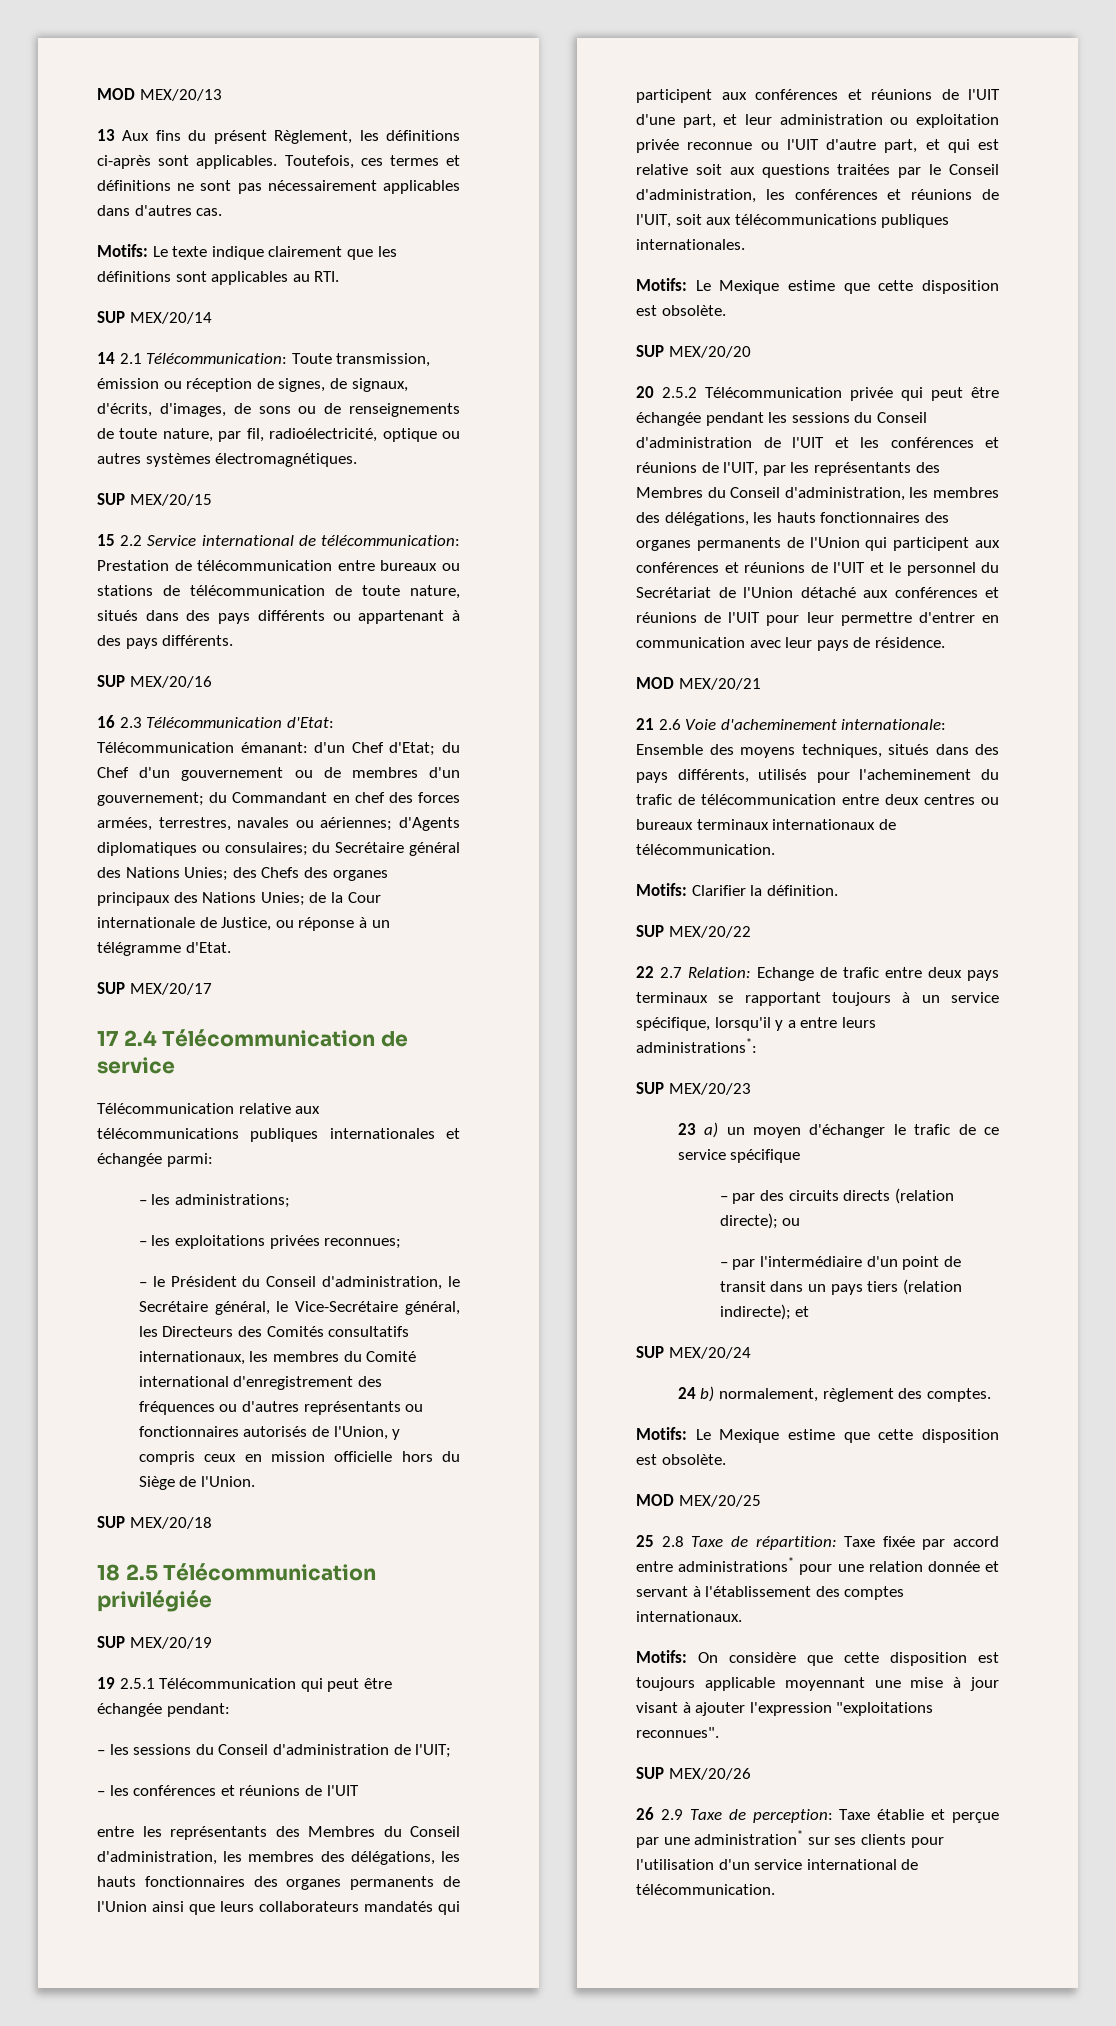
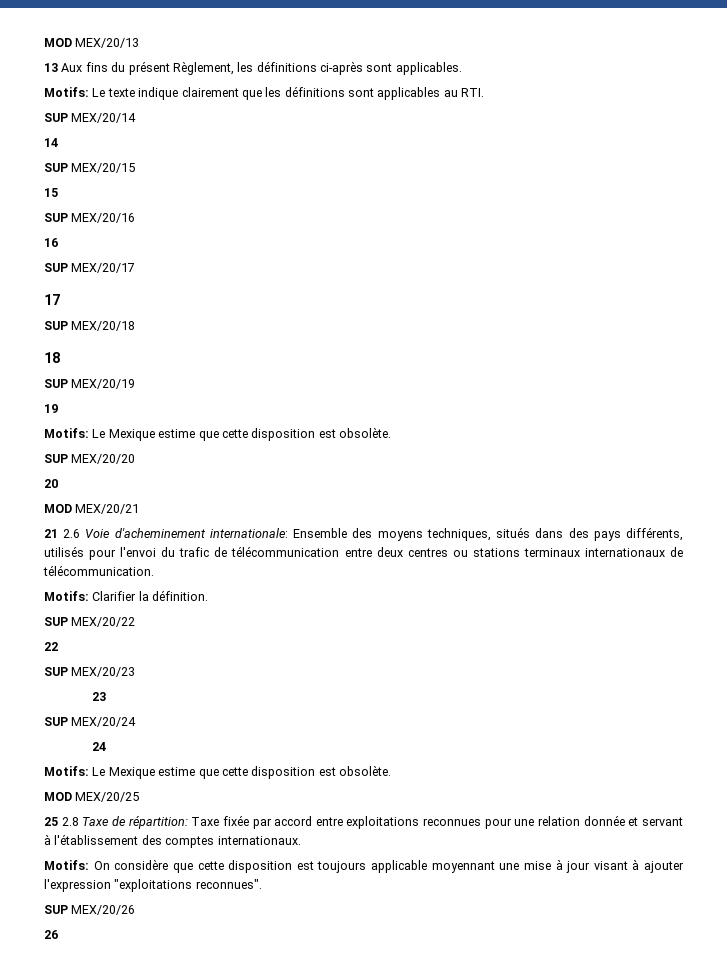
- Toutefois, ces termes et définitions ne sont pas nécessairement applicables dans d'autres cas.
- 14 2.1 Télécommunication: Toute transmission, émission ou réception de signes, de signaux, d'écrits, d'images, de sons ou de renseignements de toute nature, par fil, radioélectricité, optique ou autres systèmes électromagnétiques.
+ 14
  SUP MEX/20/15
- 15 2.2 Service international de télécommunication: Prestation de télécommunication entre bureaux ou stations de télécommunication de toute nature, situés dans des pays différents ou appartenant à des pays différents.
+ 15
  SUP MEX/20/16
- 16 2.3 Télécommunication d'Etat: Télécommunication émanant: d'un Chef d'Etat; du Chef d'un gouvernement ou de membres d'un gouvernement; du Commandant en chef des forces armées, terrestres, navales ou aériennes; d'Agents diplomatiques ou consulaires; du Secrétaire général des Nations Unies; des Chefs des organes principaux des Nations Unies; de la Cour internationale de Justice, ou réponse à un télégramme d'Etat.
+ 16
  SUP MEX/20/17
- 17 2.4 Télécommunication de service
- Télécommunication relative aux télécommunications publiques internationales et échangée parmi:
- – les administrations;
- – les exploitations privées reconnues;
- – le Président du Conseil d'administration, le Secrétaire général, le Vice-Secrétaire général, les Directeurs des Comités consultatifs internationaux, les membres du Comité international d'enregistrement des fréquences ou d'autres représentants ou fonctionnaires autorisés de l'Union, y compris ceux en mission officielle hors du Siège de l'Union.
+ 17
- 18 2.5 Télécommunication privilégiée
+ 18
- 19 2.5.1 Télécommunication qui peut être échangée pendant:
- – les sessions du Conseil d'administration de l'UIT;
- – les conférences et réunions de l'UIT
- entre les représentants des Membres du Conseil d'administration, les membres des délégations, les hauts fonctionnaires des organes permanents de l'Union ainsi que leurs collaborateurs mandatés qui participent aux conférences et réunions de l'UIT d'une part, et leur administration ou exploitation privée reconnue ou l'UIT d'autre part, et qui est relative soit aux questions traitées par le Conseil d'administration, les conférences et réunions de l'UIT, soit aux télécommunications publiques internationales.
+ 19
- 20 2.5.2 Télécommunication privée qui peut être échangée pendant les sessions du Conseil d'administration de l'UIT et les conférences et réunions de l'UIT, par les représentants des Membres du Conseil d'administration, les membres des délégations, les hauts fonctionnaires des organes permanents de l'Union qui participent aux conférences et réunions de l'UIT et le personnel du Secrétariat de l'Union détaché aux conférences et réunions de l'UIT pour leur permettre d'entrer en communication avec leur pays de résidence.
+ 20
- 21 2.6 Voie d'acheminement internationale: Ensemble des moyens techniques, situés dans des pays différents, utilisés pour l'acheminement du trafic de télécommunication entre deux centres ou bureaux terminaux internationaux de télécommunication.
+ 21 2.6 Voie d'acheminement internationale: Ensemble des moyens techniques, situés dans des pays différents, utilisés pour l'envoi du trafic de télécommunication entre deux centres ou stations terminaux internationaux de télécommunication.
- 22 2.7 Relation: Echange de trafic entre deux pays terminaux se rapportant toujours à un service spécifique, lorsqu'il y a entre leurs administrations*:
+ 22
  SUP MEX/20/23
- 23 a) un moyen d'échanger le trafic de ce service spécifique
- – par des circuits directs (relation directe); ou
- – par l'intermédiaire d'un point de transit dans un pays tiers (relation indirecte); et
+ 23
  SUP MEX/20/24
- 24 b) normalement, règlement des comptes.
+ 24
- 25 2.8 Taxe de répartition: Taxe fixée par accord entre administrations* pour une relation donnée et servant à l'établissement des comptes internationaux.
+ 25 2.8 Taxe de répartition: Taxe fixée par accord entre exploitations reconnues pour une relation donnée et servant à l'établissement des comptes internationaux.
- 26 2.9 Taxe de perception: Taxe établie et perçue par une administration* sur ses clients pour l'utilisation d'un service international de télécommunication.
+ 26

